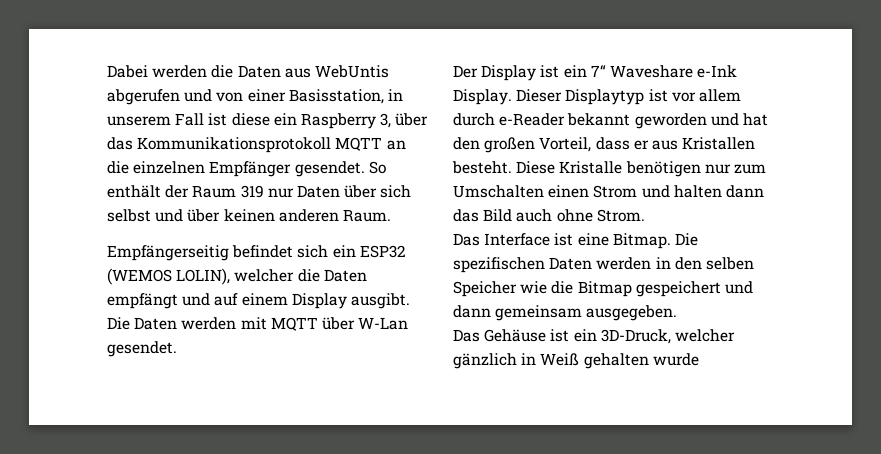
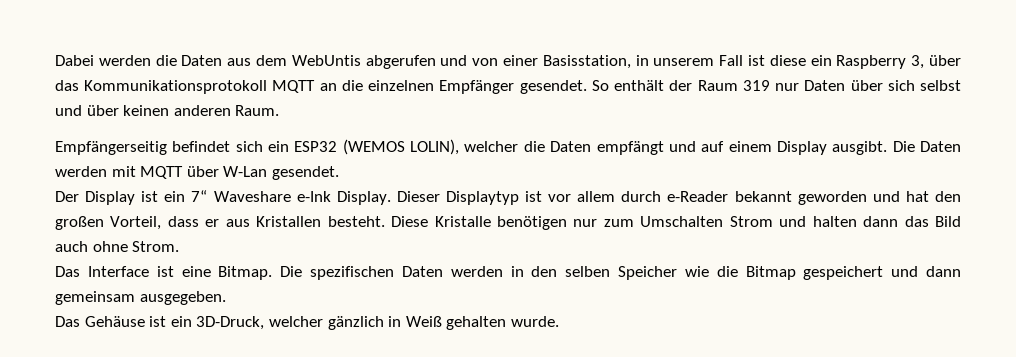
- Dabei werden die Daten aus WebUntis abgerufen und von einer Basisstation, in unserem Fall ist diese ein Raspberry 3, über das Kommunikationsprotokoll MQTT an die einzelnen Empfänger gesendet.
+ Dabei werden die Daten aus dem WebUntis abgerufen und von einer Basisstation, in unserem Fall ist diese ein Raspberry 3, über das Kommunikationsprotokoll MQTT an die einzelnen Empfänger gesendet.
- Diese Kristalle benötigen nur zum Umschalten einen Strom und halten dann das Bild auch ohne Strom.
+ Diese Kristalle benötigen nur zum Umschalten Strom und halten dann das Bild auch ohne Strom.
- Das Gehäuse ist ein 3D-Druck, welcher gänzlich in Weiß gehalten wurde
+ Das Gehäuse ist ein 3D-Druck, welcher gänzlich in Weiß gehalten wurde.

